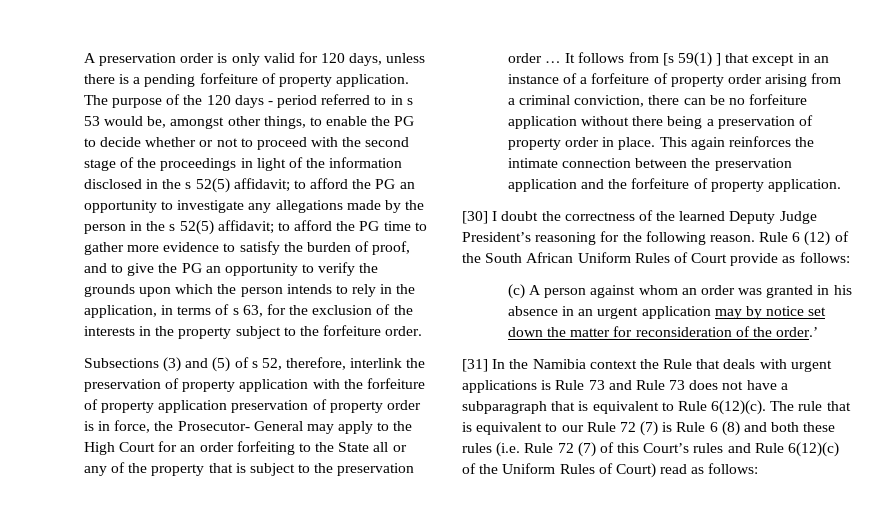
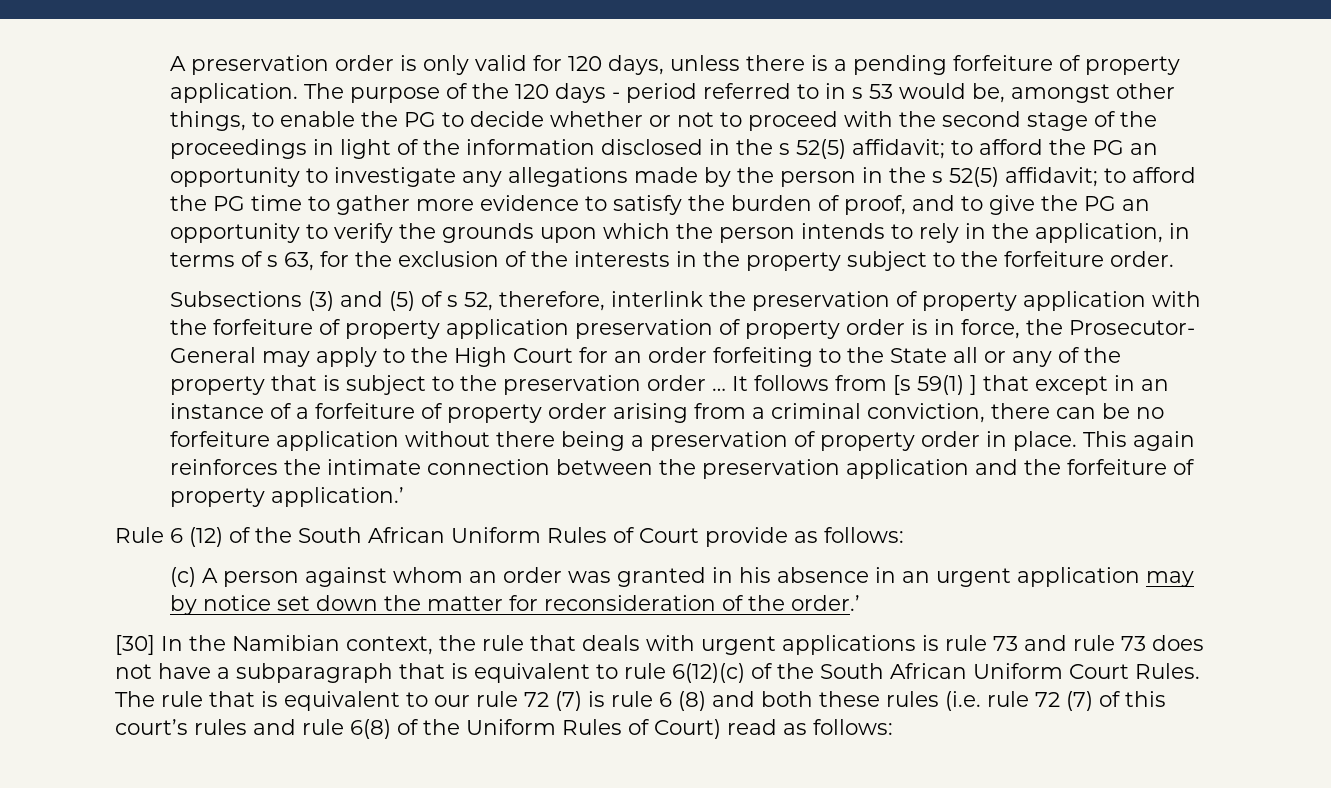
- This again reinforces the intimate connection between the preservation application and the forfeiture of property application.
- [30] I doubt the correctness of the learned Deputy Judge President’s reasoning for the following reason. Rule 6 (12) of the South African Uniform Rules of Court provide as follows:
+ This again reinforces the intimate connection between the preservation application and the forfeiture of property application.’
+ Rule 6 (12) of the South African Uniform Rules of Court provide as follows:
- [31] In the Namibia context the Rule that deals with urgent applications is Rule 73 and Rule 73 does not have a subparagraph that is equivalent to Rule 6(12)(c).
+ [30] In the Namibian context, the rule that deals with urgent applications is rule 73 and rule 73 does not have a subparagraph that is equivalent to rule 6(12)(c) of the South African Uniform Court Rules.
- The rule that is equivalent to our Rule 72 (7) is Rule 6 (8) and both these rules (i.e. Rule 72 (7) of this Court’s rules and Rule 6(12)(c) of the Uniform Rules of Court) read as follows:
+ The rule that is equivalent to our rule 72 (7) is rule 6 (8) and both these rules (i.e. rule 72 (7) of this court’s rules and rule 6(8) of the Uniform Rules of Court) read as follows:

